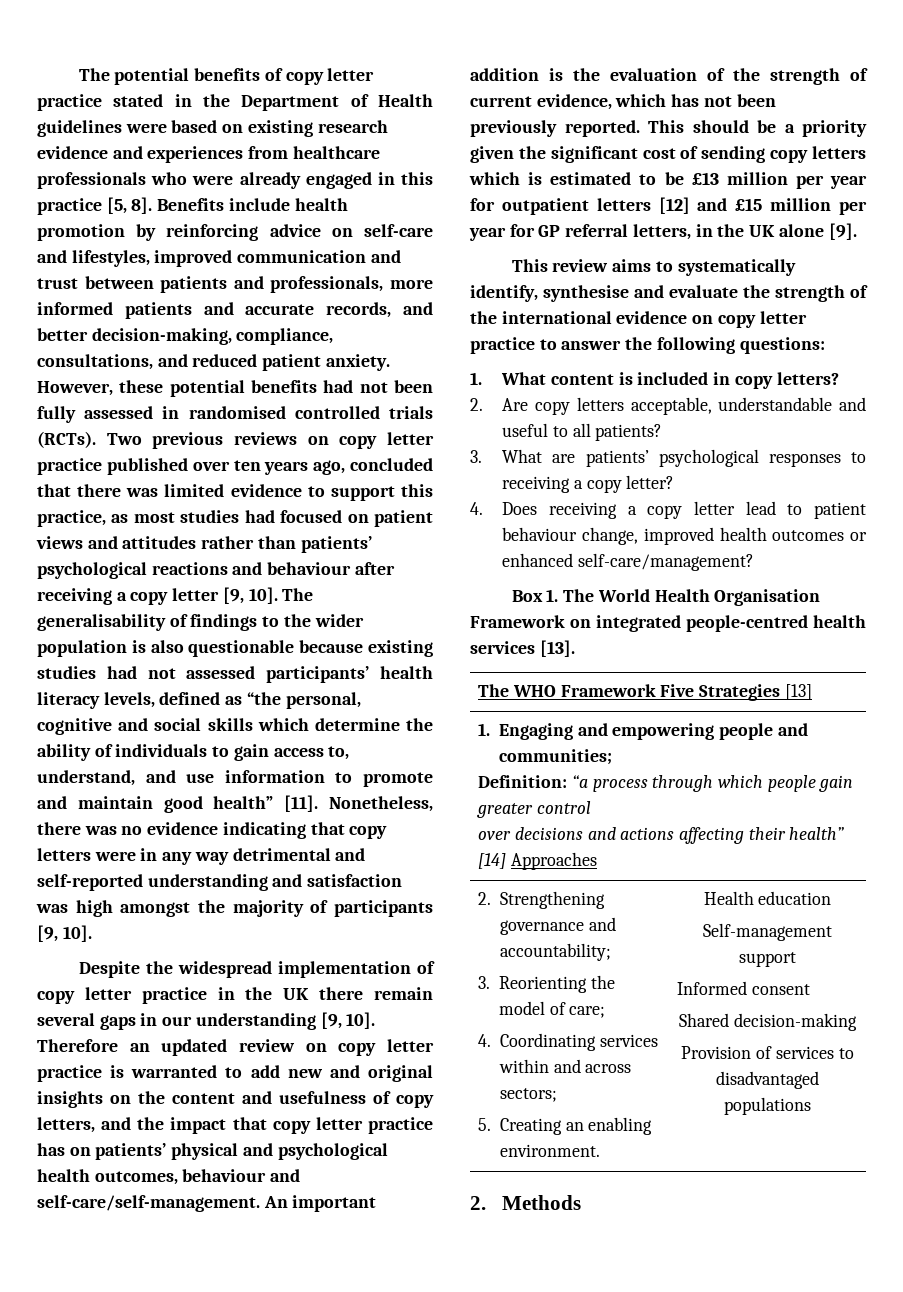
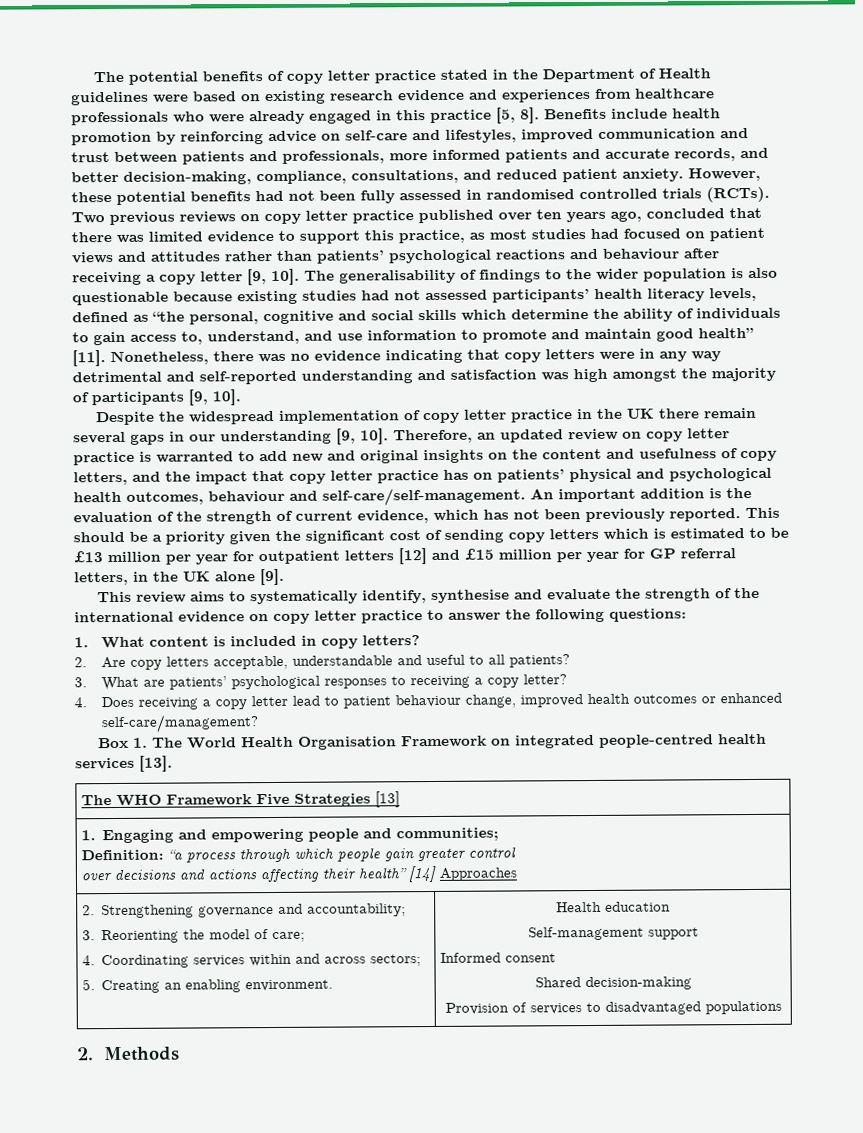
- Therefore an updated review on copy letter practice is warranted to add new and original insights on the content and usefulness of copy letters, and the impact that copy letter practice has on patients’ physical and psychological health outcomes, behaviour and self-care/self-management.
+ Therefore, an updated review on copy letter practice is warranted to add new and original insights on the content and usefulness of copy letters, and the impact that copy letter practice has on patients’ physical and psychological health outcomes, behaviour and self-care/self-management.

